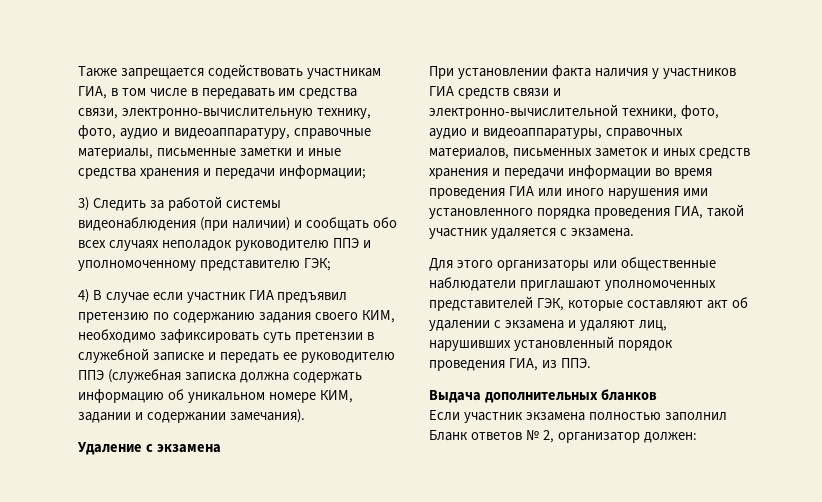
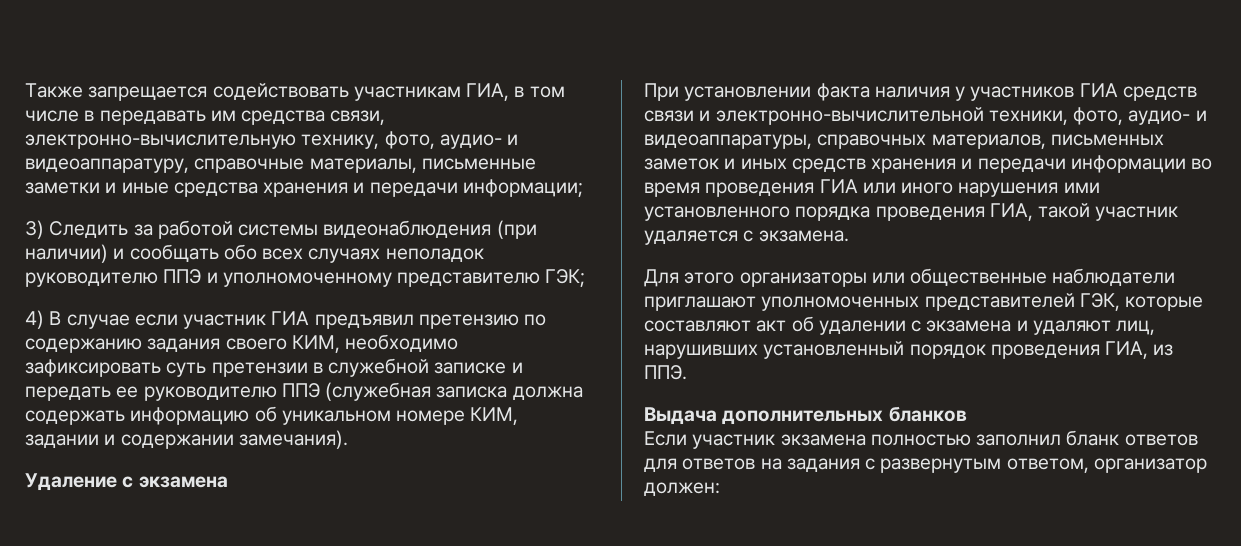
- Также запрещается содействовать участникам ГИА, в том числе в передавать им средства связи, электронно-вычислительную технику, фото, аудио и видеоаппаратуру, справочные материалы, письменные заметки и иные средства хранения и передачи информации;
+ Также запрещается содействовать участникам ГИА, в том числе в передавать им средства связи, электронно-вычислительную технику, фото, аудио- и видеоаппаратуру, справочные материалы, письменные заметки и иные средства хранения и передачи информации;
- При установлении факта наличия у участников ГИА средств связи и электронно-вычислительной техники, фото, аудио и видеоаппаратуры, справочных материалов, письменных заметок и иных средств хранения и передачи информации во время проведения ГИА или иного нарушения ими установленного порядка проведения ГИА, такой участник удаляется с экзамена.
+ При установлении факта наличия у участников ГИА средств связи и электронно-вычислительной техники, фото, аудио- и видеоаппаратуры, справочных материалов, письменных заметок и иных средств хранения и передачи информации во время проведения ГИА или иного нарушения ими установленного порядка проведения ГИА, такой участник удаляется с экзамена.
- Если участник экзамена полностью заполнил Бланк ответов № 2, организатор должен:
+ Если участник экзамена полностью заполнил бланк ответов для ответов на задания с развернутым ответом, организатор должен:

